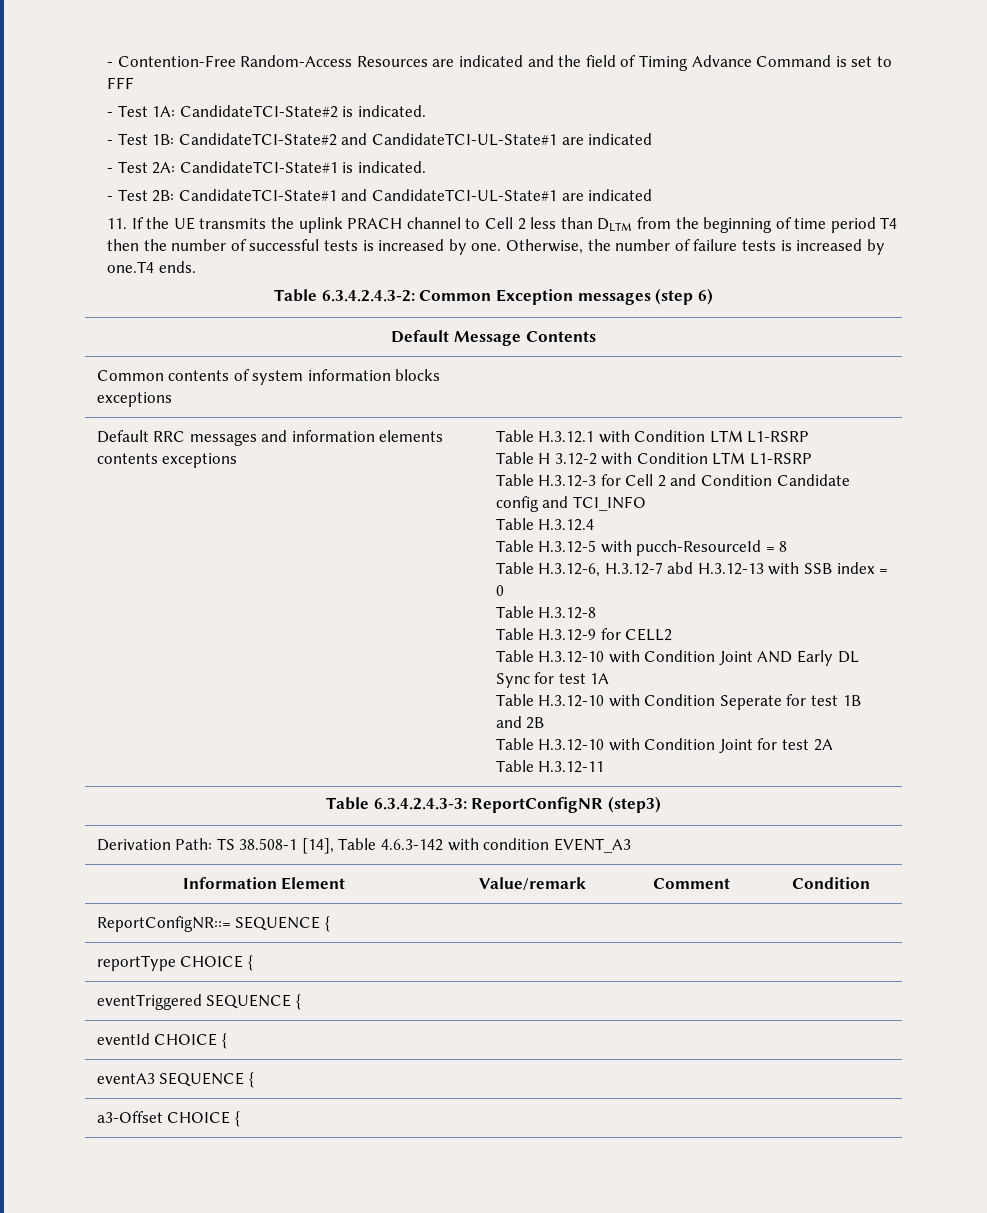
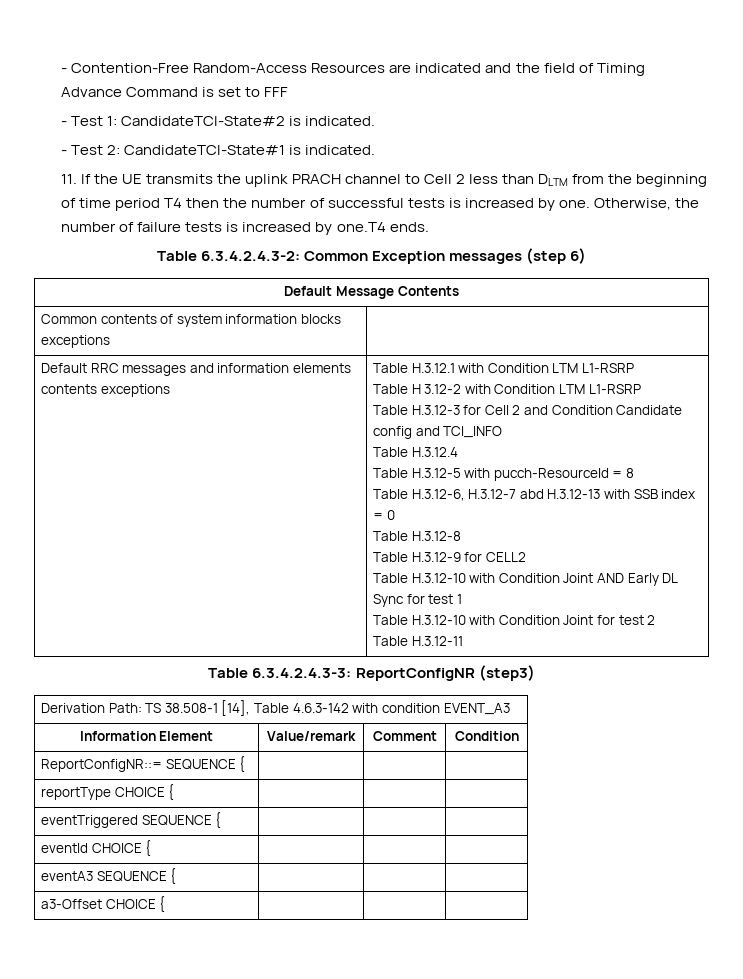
- - Test 1A: CandidateTCI-State#2 is indicated.
+ - Test 1: CandidateTCI-State#2 is indicated.
- - Test 1B: CandidateTCI-State#2 and CandidateTCI-UL-State#1 are indicated
- - Test 2A: CandidateTCI-State#1 is indicated.
- - Test 2B: CandidateTCI-State#1 and CandidateTCI-UL-State#1 are indicated
+ - Test 2: CandidateTCI-State#1 is indicated.
- Table H.3.12-10 with Condition Joint AND Early DL Sync for test 1A
- Table H.3.12-10 with Condition Seperate for test 1B and 2B
+ Table H.3.12-10 with Condition Joint AND Early DL Sync for test 1
- Table H.3.12-10 with Condition Joint for test 2A
+ Table H.3.12-10 with Condition Joint for test 2

